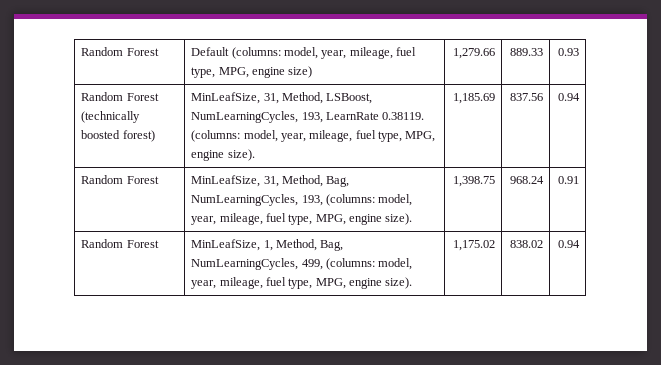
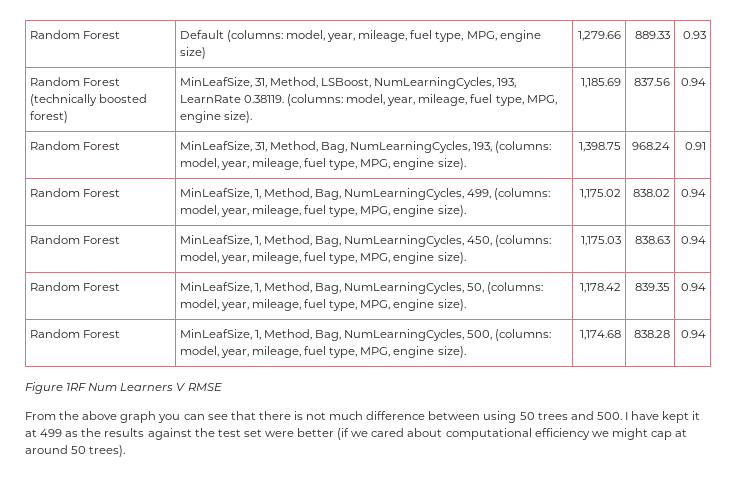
+ Random Forest | MinLeafSize, 1, Method, Bag, NumLearningCycles, 450, (columns: model, year, mileage, fuel type, MPG, engine size). | 1,175.03 | 838.63 | 0.94
+ Random Forest | MinLeafSize, 1, Method, Bag, NumLearningCycles, 50, (columns: model, year, mileage, fuel type, MPG, engine size). | 1,178.42 | 839.35 | 0.94
+ Random Forest | MinLeafSize, 1, Method, Bag, NumLearningCycles, 500, (columns: model, year, mileage, fuel type, MPG, engine size). | 1,174.68 | 838.28 | 0.94
+ Figure 1RF Num Learners V RMSE
+ From the above graph you can see that there is not much difference between using 50 trees and 500. I have kept it at 499 as the results against the test set were better (if we cared about computational efficiency we might cap at around 50 trees).

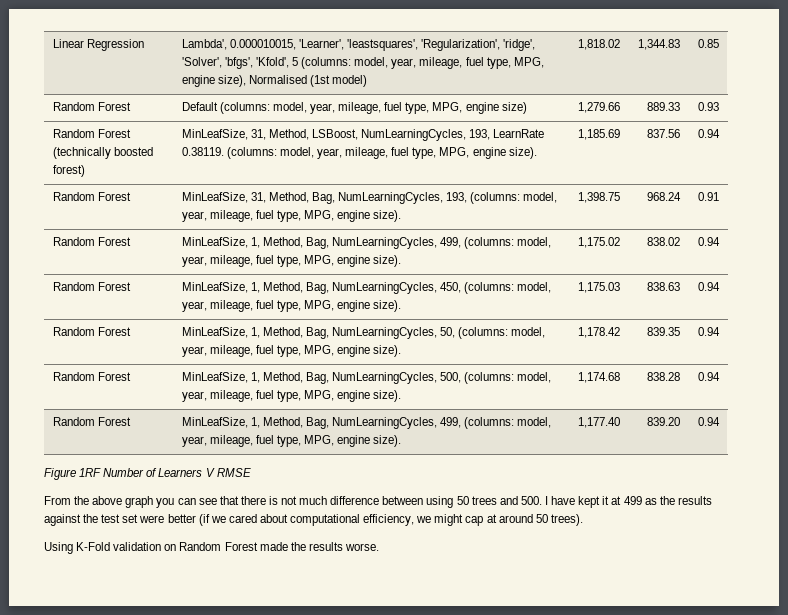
+ Linear Regression | Lambda', 0.000010015, 'Learner', 'leastsquares', 'Regularization', 'ridge', 'Solver', 'bfgs', 'Kfold', 5 (columns: model, year, mileage, fuel type, MPG, engine size), Normalised (1st model) | 1,818.02 | 1,344.83 | 0.85
+ Random Forest | MinLeafSize, 1, Method, Bag, NumLearningCycles, 499, (columns: model, year, mileage, fuel type, MPG, engine size). | 1,177.40 | 839.20 | 0.94
- Figure 1RF Num Learners V RMSE
+ Figure 1RF Number of Learners V RMSE
- From the above graph you can see that there is not much difference between using 50 trees and 500. I have kept it at 499 as the results against the test set were better (if we cared about computational efficiency we might cap at around 50 trees).
+ From the above graph you can see that there is not much difference between using 50 trees and 500. I have kept it at 499 as the results against the test set were better (if we cared about computational efficiency, we might cap at around 50 trees).
+ Using K-Fold validation on Random Forest made the results worse.

